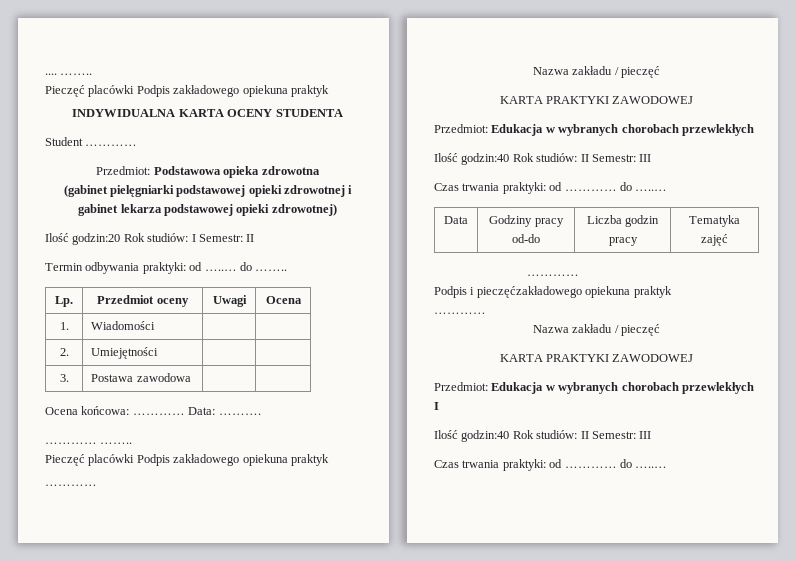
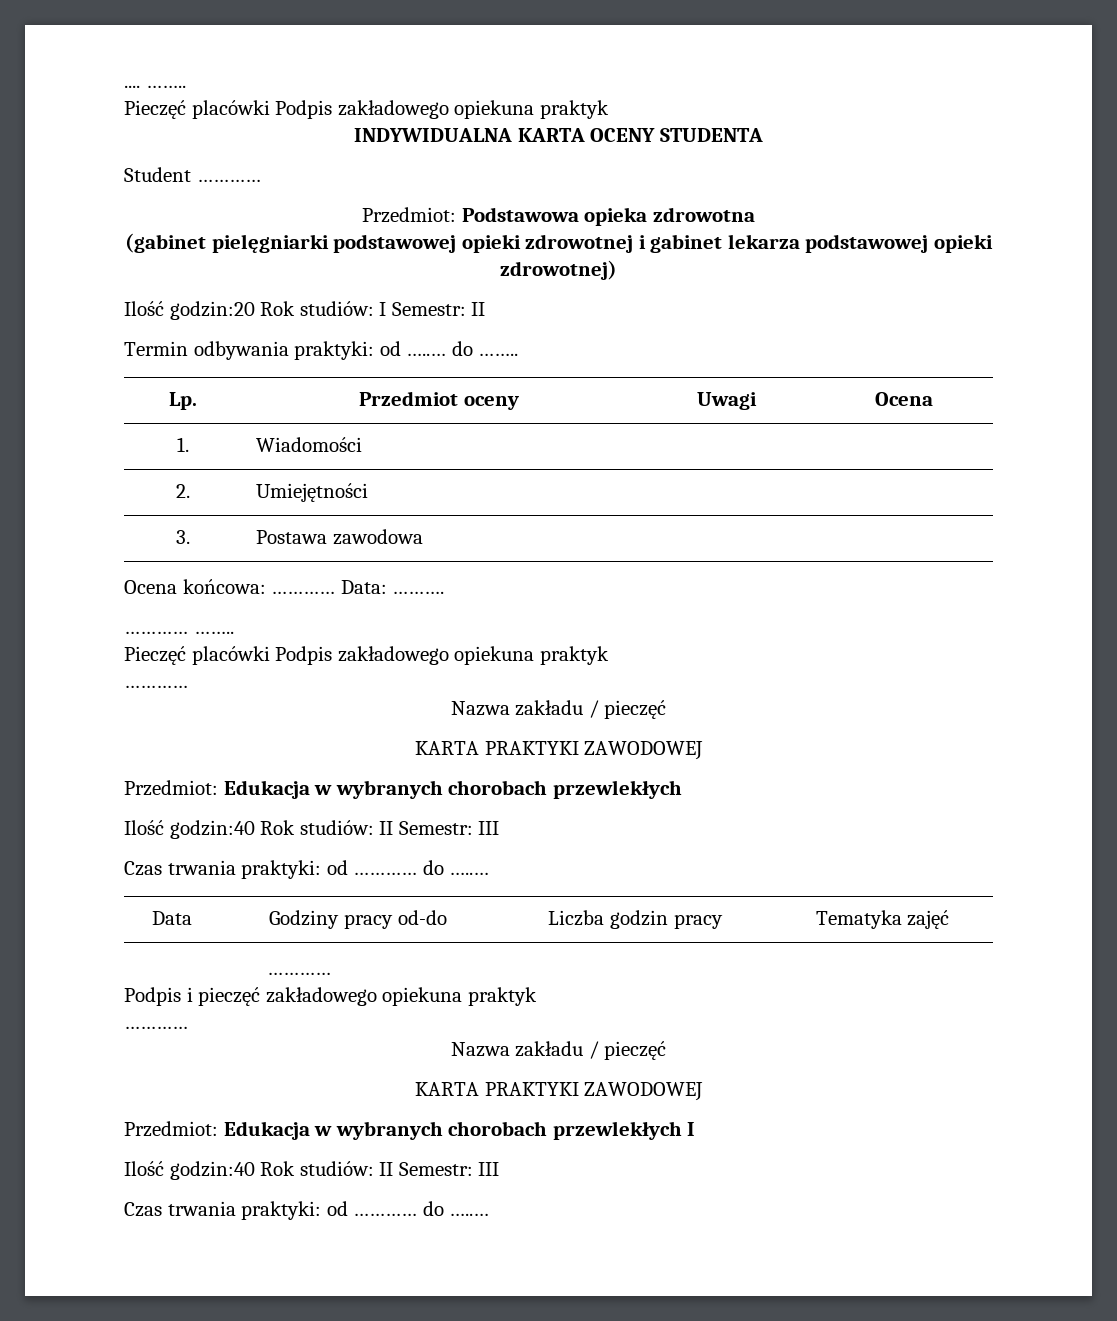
- Podpis i pieczęćzakładowego opiekuna praktyk
+ Podpis i pieczęć zakładowego opiekuna praktyk

